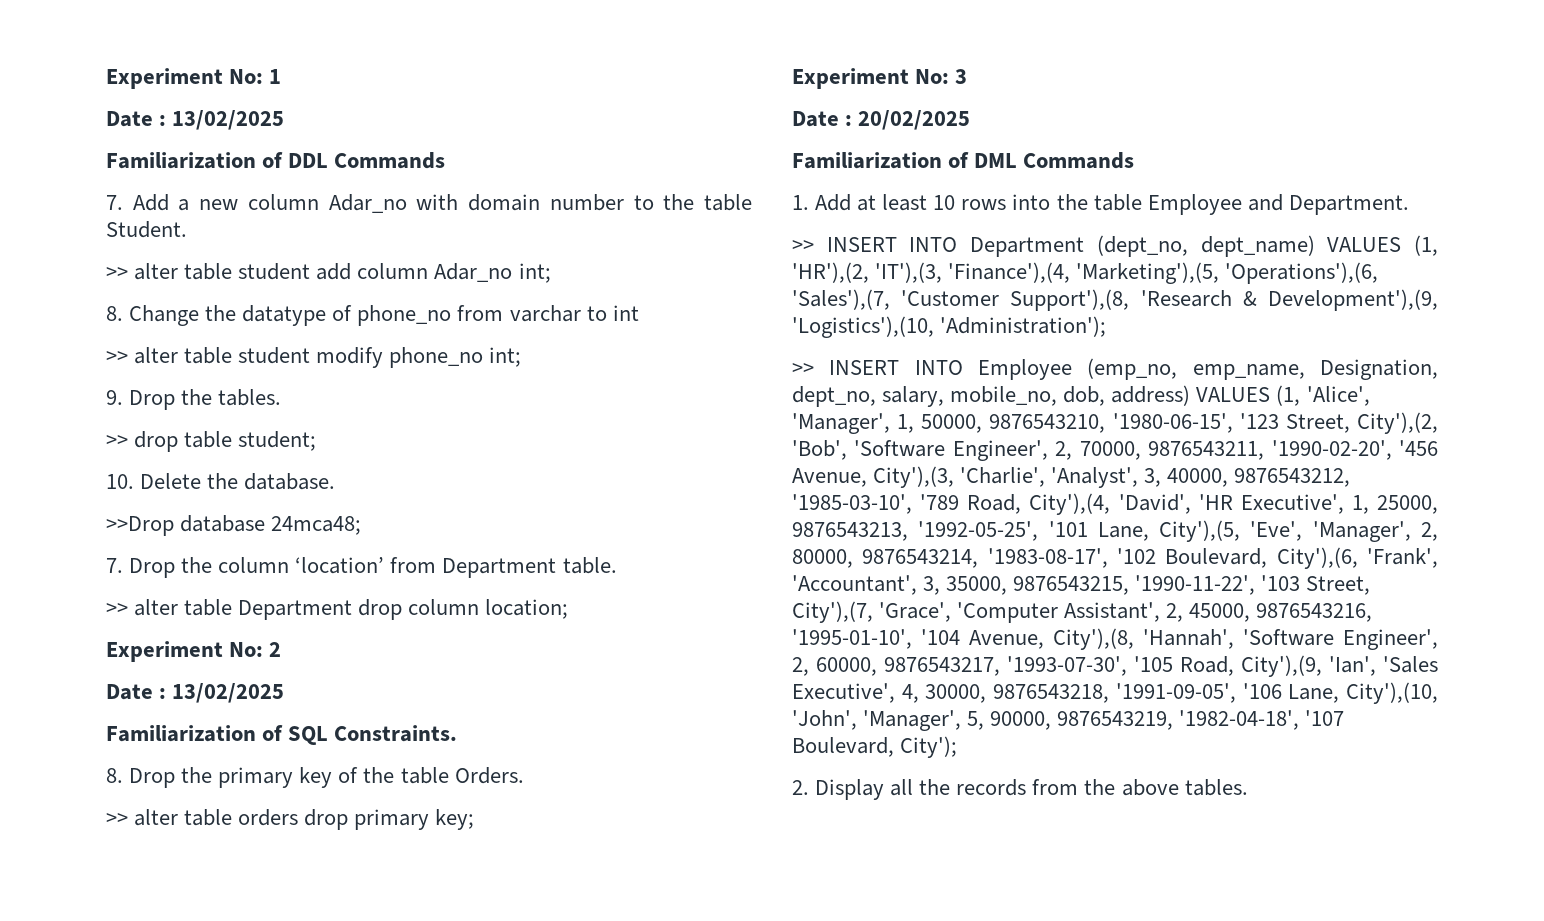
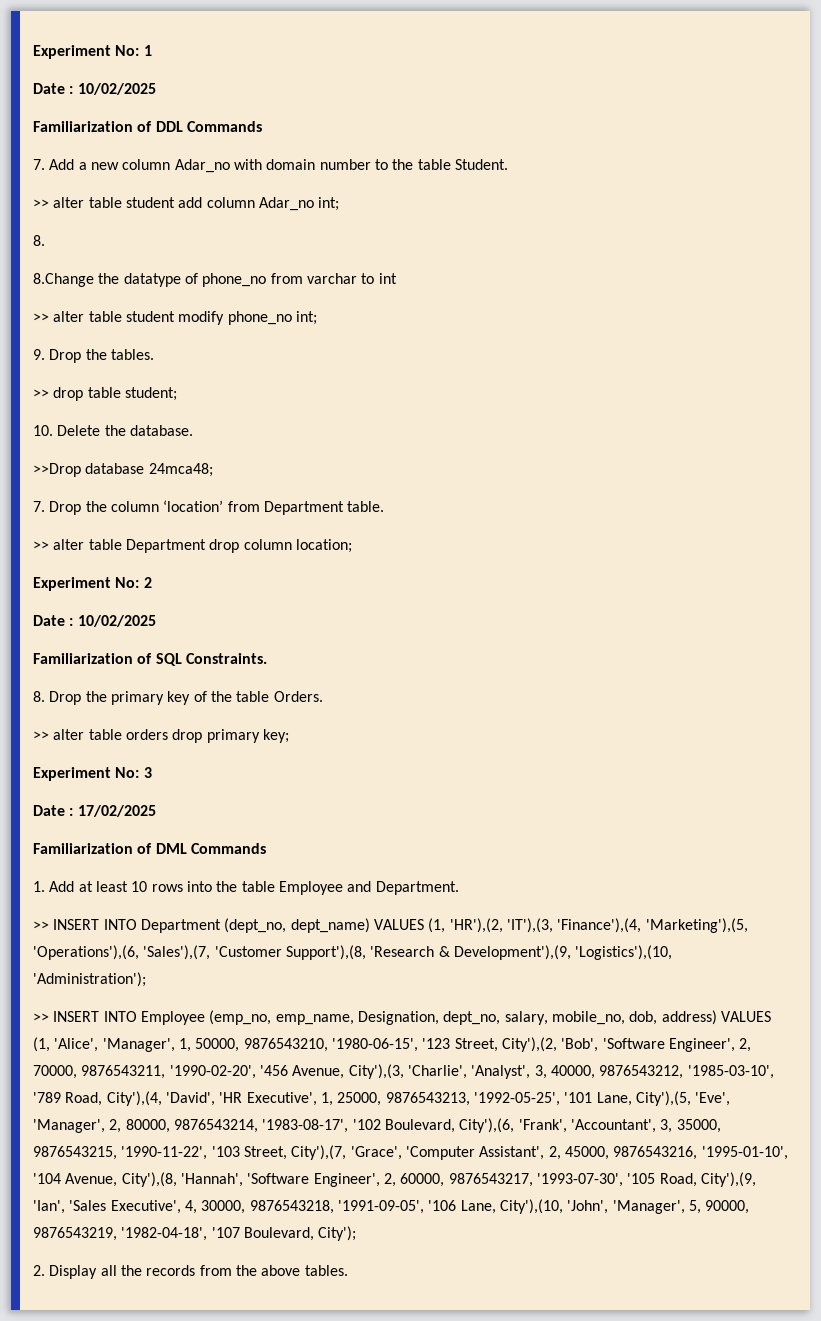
  Experiment No: 1
- Date : 13/02/2025
+ Date : 10/02/2025
  >> alter table student add column Adar_no int;
- 8. Change the datatype of phone_no from varchar to int
+ 8.
+ 8.Change the datatype of phone_no from varchar to int
  Experiment No: 2
- Date : 13/02/2025
+ Date : 10/02/2025
- Date : 20/02/2025
+ Date : 17/02/2025

